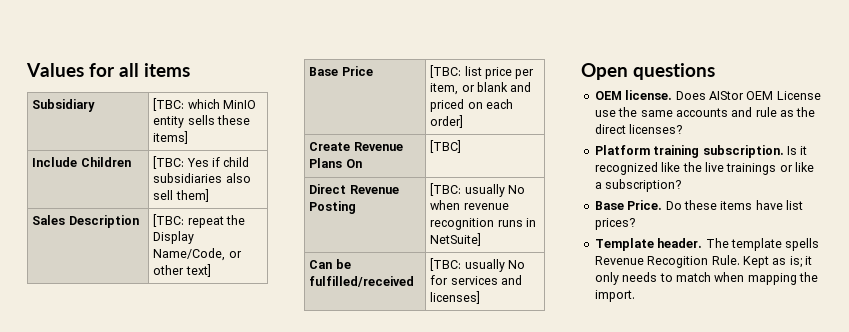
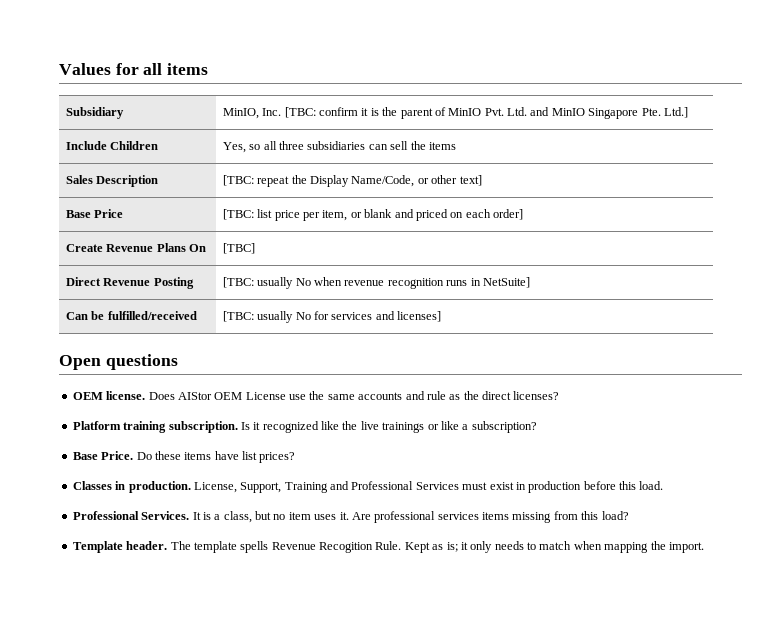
- Subsidiary | [TBC: which MinIO entity sells these items]
- Include Children | [TBC: Yes if child subsidiaries also sell them]
+ Subsidiary | MinIO, Inc. [TBC: confirm it is the parent of MinIO Pvt. Ltd. and MinIO Singapore Pte. Ltd.]
+ Include Children | Yes, so all three subsidiaries can sell the items
+ Classes in production. License, Support, Training and Professional Services must exist in production before this load.
+ Professional Services. It is a class, but no item uses it. Are professional services items missing from this load?

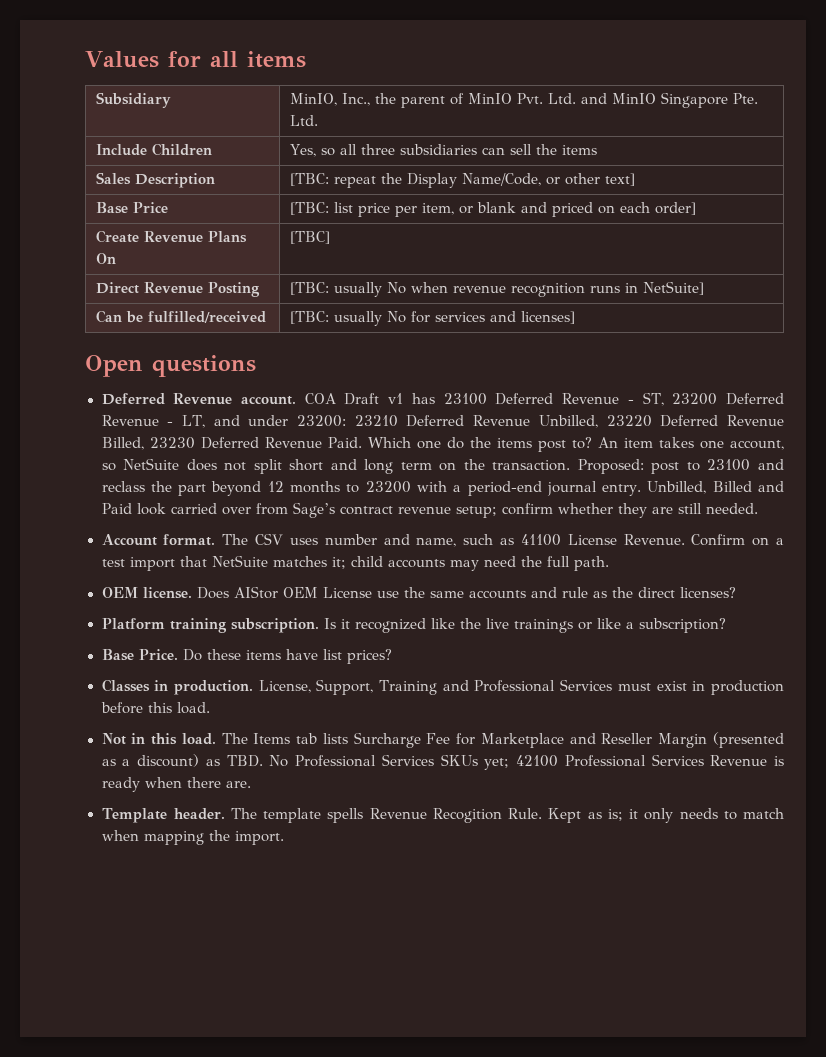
- Subsidiary | MinIO, Inc. [TBC: confirm it is the parent of MinIO Pvt. Ltd. and MinIO Singapore Pte. Ltd.]
+ Subsidiary | MinIO, Inc., the parent of MinIO Pvt. Ltd. and MinIO Singapore Pte. Ltd.
+ Deferred Revenue account. COA Draft v1 has 23100 Deferred Revenue - ST, 23200 Deferred Revenue - LT, and under 23200: 23210 Deferred Revenue Unbilled, 23220 Deferred Revenue Billed, 23230 Deferred Revenue Paid. Which one do the items post to? An item takes one account, so NetSuite does not split short and long term on the transaction. Proposed: post to 23100 and reclass the part beyond 12 months to 23200 with a period-end journal entry. Unbilled, Billed and Paid look carried over from Sage’s contract revenue setup; confirm whether they are still needed.
+ Account format. The CSV uses number and name, such as 41100 License Revenue. Confirm on a test import that NetSuite matches it; child accounts may need the full path.
- Professional Services. It is a class, but no item uses it. Are professional services items missing from this load?
+ Not in this load. The Items tab lists Surcharge Fee for Marketplace and Reseller Margin (presented as a discount) as TBD. No Professional Services SKUs yet; 42100 Professional Services Revenue is ready when there are.

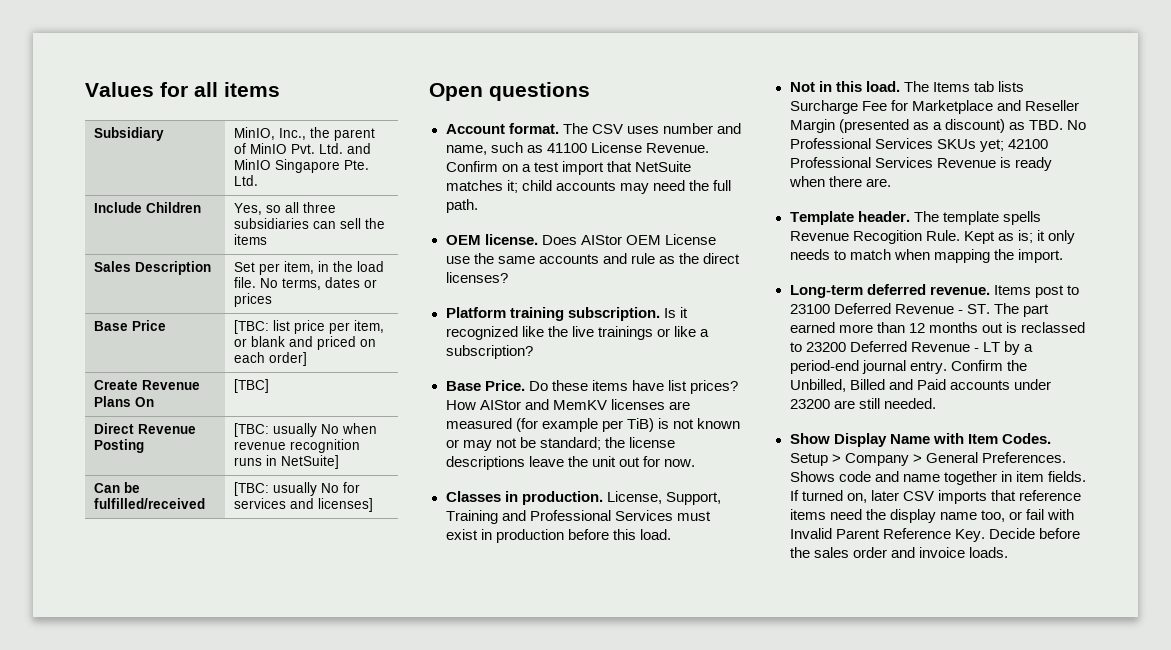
- Sales Description | [TBC: repeat the Display Name/Code, or other text]
+ Sales Description | Set per item, in the load file. No terms, dates or prices
- Deferred Revenue account. COA Draft v1 has 23100 Deferred Revenue - ST, 23200 Deferred Revenue - LT, and under 23200: 23210 Deferred Revenue Unbilled, 23220 Deferred Revenue Billed, 23230 Deferred Revenue Paid. Which one do the items post to? An item takes one account, so NetSuite does not split short and long term on the transaction. Proposed: post to 23100 and reclass the part beyond 12 months to 23200 with a period-end journal entry. Unbilled, Billed and Paid look carried over from Sage’s contract revenue setup; confirm whether they are still needed.
+ How AIStor and MemKV licenses are measured (for example per TiB) is not known or may not be standard; the license descriptions leave the unit out for now.
+ Long-term deferred revenue. Items post to 23100 Deferred Revenue - ST. The part earned more than 12 months out is reclassed to 23200 Deferred Revenue - LT by a period-end journal entry. Confirm the Unbilled, Billed and Paid accounts under 23200 are still needed.
+ Show Display Name with Item Codes. Setup > Company > General Preferences. Shows code and name together in item fields. If turned on, later CSV imports that reference items need the display name too, or fail with Invalid Parent Reference Key. Decide before the sales order and invoice loads.

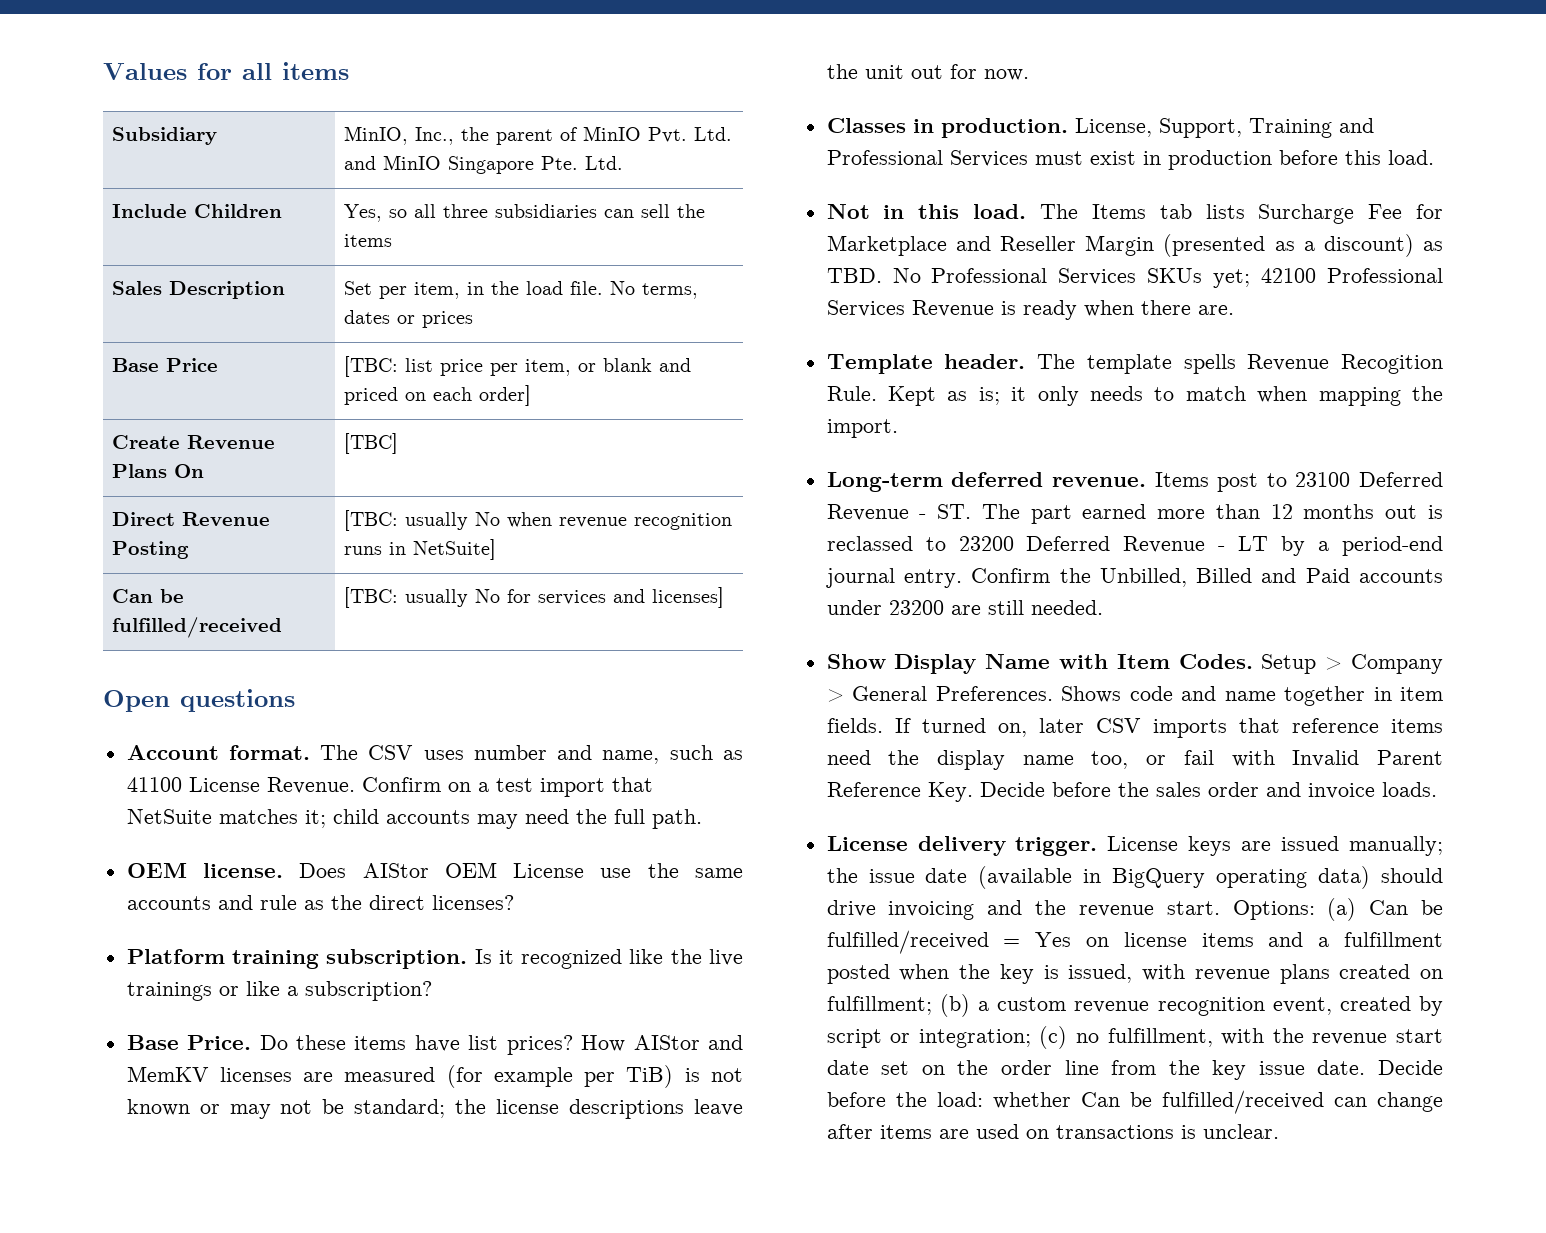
+ License delivery trigger. License keys are issued manually; the issue date (available in BigQuery operating data) should drive invoicing and the revenue start. Options: (a) Can be fulfilled/received = Yes on license items and a fulfillment posted when the key is issued, with revenue plans created on fulfillment; (b) a custom revenue recognition event, created by script or integration; (c) no fulfillment, with the revenue start date set on the order line from the key issue date. Decide before the load: whether Can be fulfilled/received can change after items are used on transactions is unclear.

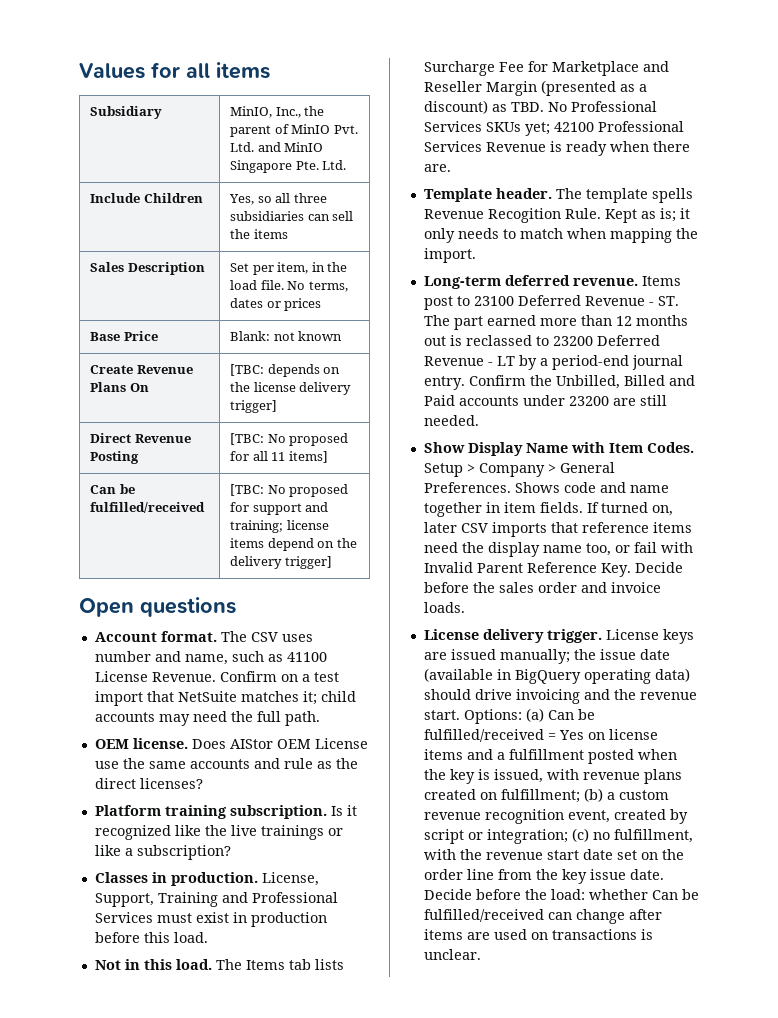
- Base Price | [TBC: list price per item, or blank and priced on each order]
- Create Revenue Plans On | [TBC]
- Direct Revenue Posting | [TBC: usually No when revenue recognition runs in NetSuite]
- Can be fulfilled/received | [TBC: usually No for services and licenses]
+ Base Price | Blank: not known
+ Create Revenue Plans On | [TBC: depends on the license delivery trigger]
+ Direct Revenue Posting | [TBC: No proposed for all 11 items]
+ Can be fulfilled/received | [TBC: No proposed for support and training; license items depend on the delivery trigger]
- Base Price. Do these items have list prices? How AIStor and MemKV licenses are measured (for example per TiB) is not known or may not be standard; the license descriptions leave the unit out for now.

